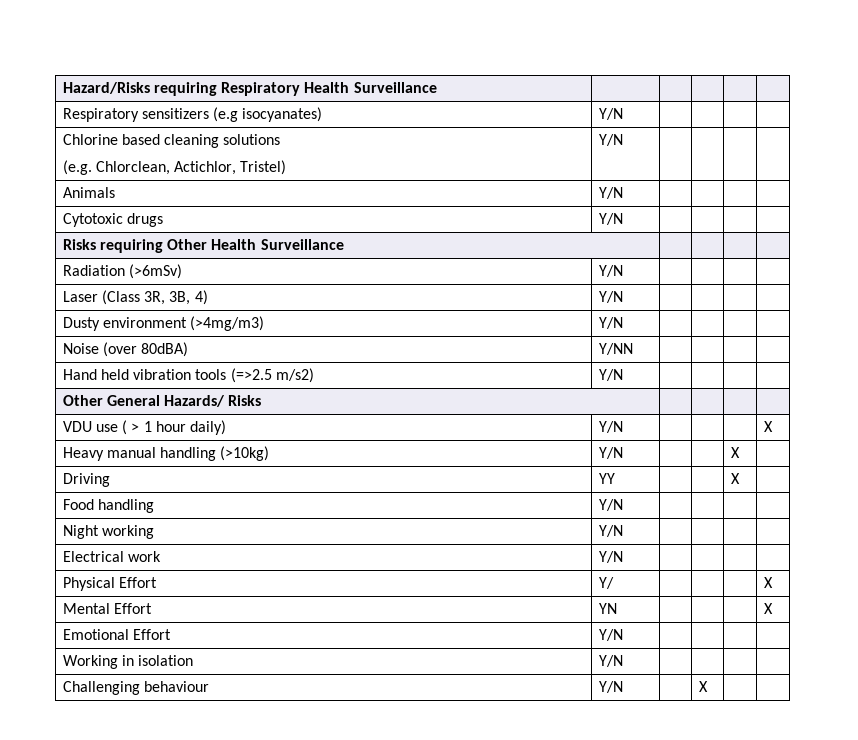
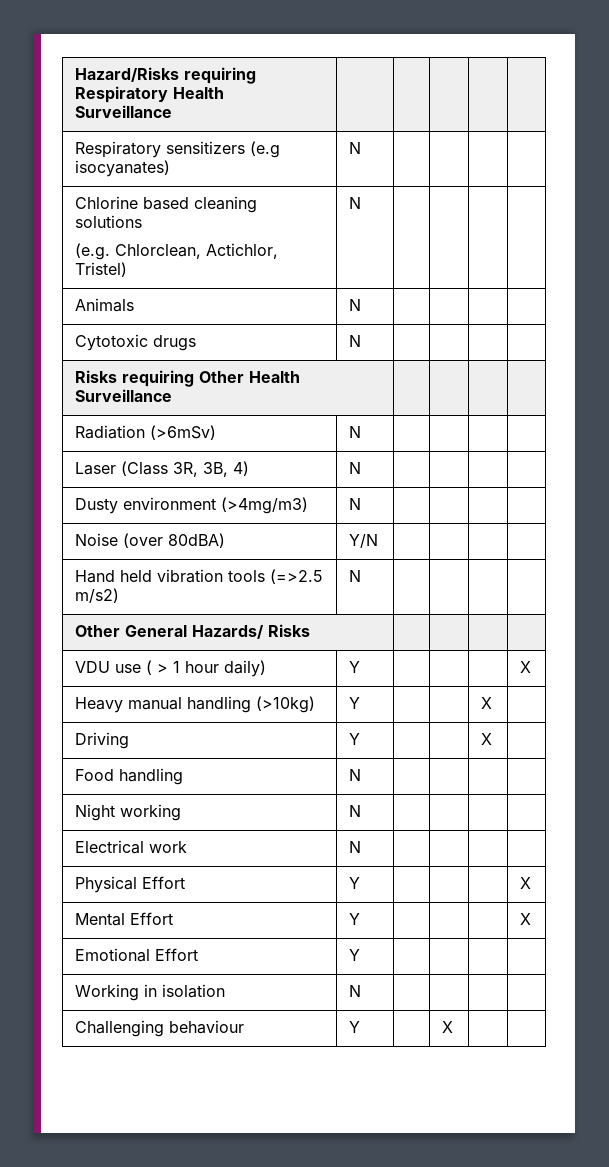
- Respiratory sensitizers (e.g isocyanates) | Y/N | | | |
+ Respiratory sensitizers (e.g isocyanates) | N | | | |
  Chlorine based cleaning solutions
- (e.g. Chlorclean, Actichlor, Tristel) | Y/N | | | |
+ (e.g. Chlorclean, Actichlor, Tristel) | N | | | |
- Animals | Y/N | | | |
+ Animals | N | | | |
- Cytotoxic drugs | Y/N | | | |
+ Cytotoxic drugs | N | | | |
- Radiation (>6mSv) | Y/N | | | |
+ Radiation (>6mSv) | N | | | |
- Laser (Class 3R, 3B, 4) | Y/N | | | |
+ Laser (Class 3R, 3B, 4) | N | | | |
- Dusty environment (>4mg/m3) | Y/N | | | |
+ Dusty environment (>4mg/m3) | N | | | |
- Noise (over 80dBA) | Y/NN | | | |
+ Noise (over 80dBA) | Y/N | | | |
- Hand held vibration tools (=>2.5 m/s2) | Y/N | | | |
+ Hand held vibration tools (=>2.5 m/s2) | N | | | |
- VDU use ( > 1 hour daily) | Y/N | | | | X
+ VDU use ( > 1 hour daily) | Y | | | | X
- Heavy manual handling (>10kg) | Y/N | | | X |
+ Heavy manual handling (>10kg) | Y | | | X |
- Driving | YY | | | X |
+ Driving | Y | | | X |
- Food handling | Y/N | | | |
+ Food handling | N | | | |
- Night working | Y/N | | | |
+ Night working | N | | | |
- Electrical work | Y/N | | | |
+ Electrical work | N | | | |
- Physical Effort | Y/ | | | | X
+ Physical Effort | Y | | | | X
- Mental Effort | YN | | | | X
+ Mental Effort | Y | | | | X
- Emotional Effort | Y/N | | | |
+ Emotional Effort | Y | | | |
- Working in isolation | Y/N | | | |
+ Working in isolation | N | | | |
- Challenging behaviour | Y/N | | X | |
+ Challenging behaviour | Y | | X | |

